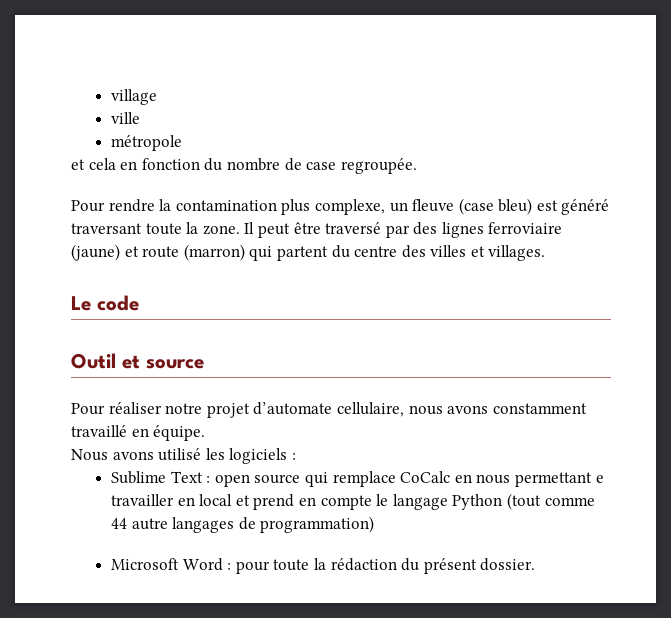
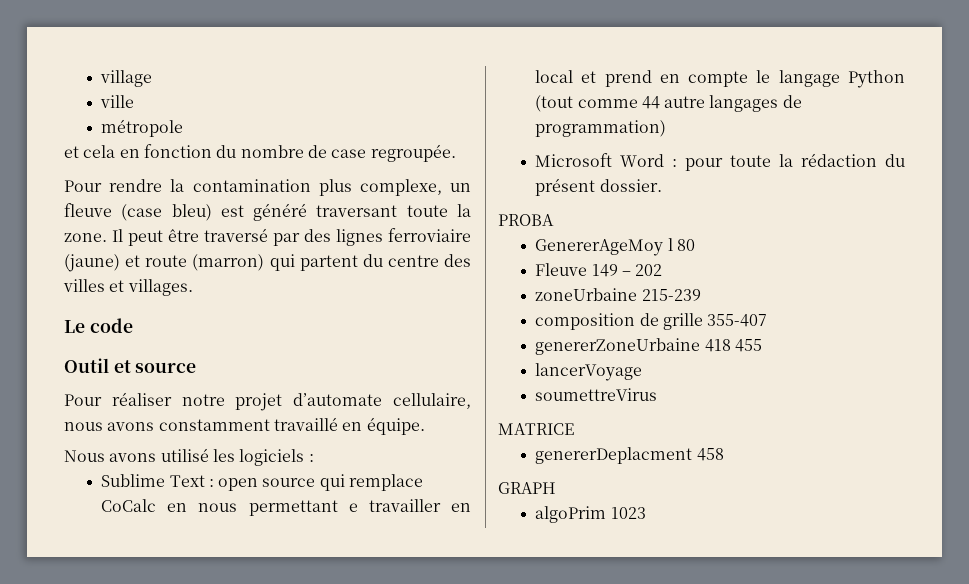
+ PROBA
+ GenererAgeMoy l 80
+ Fleuve 149 – 202
+ zoneUrbaine 215-239
+ composition de grille 355-407
+ genererZoneUrbaine 418 455
+ lancerVoyage
+ soumettreVirus
+ MATRICE
+ genererDeplacment 458
+ GRAPH
+ algoPrim 1023

